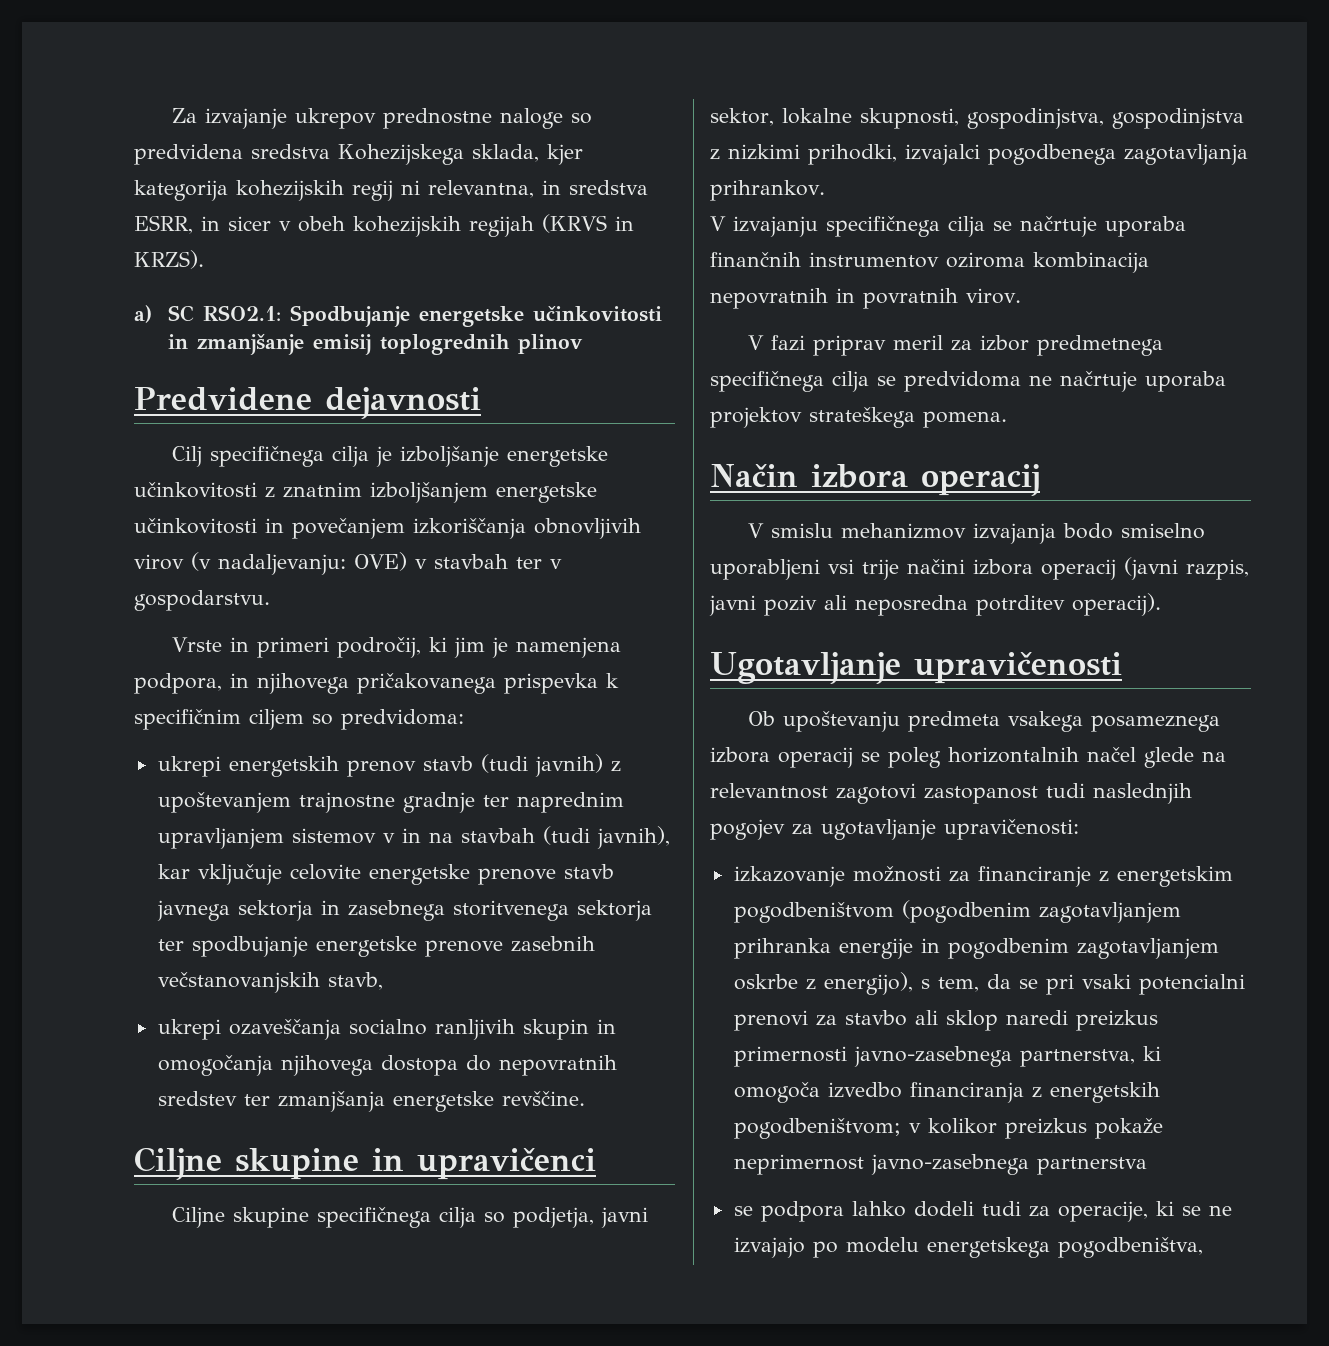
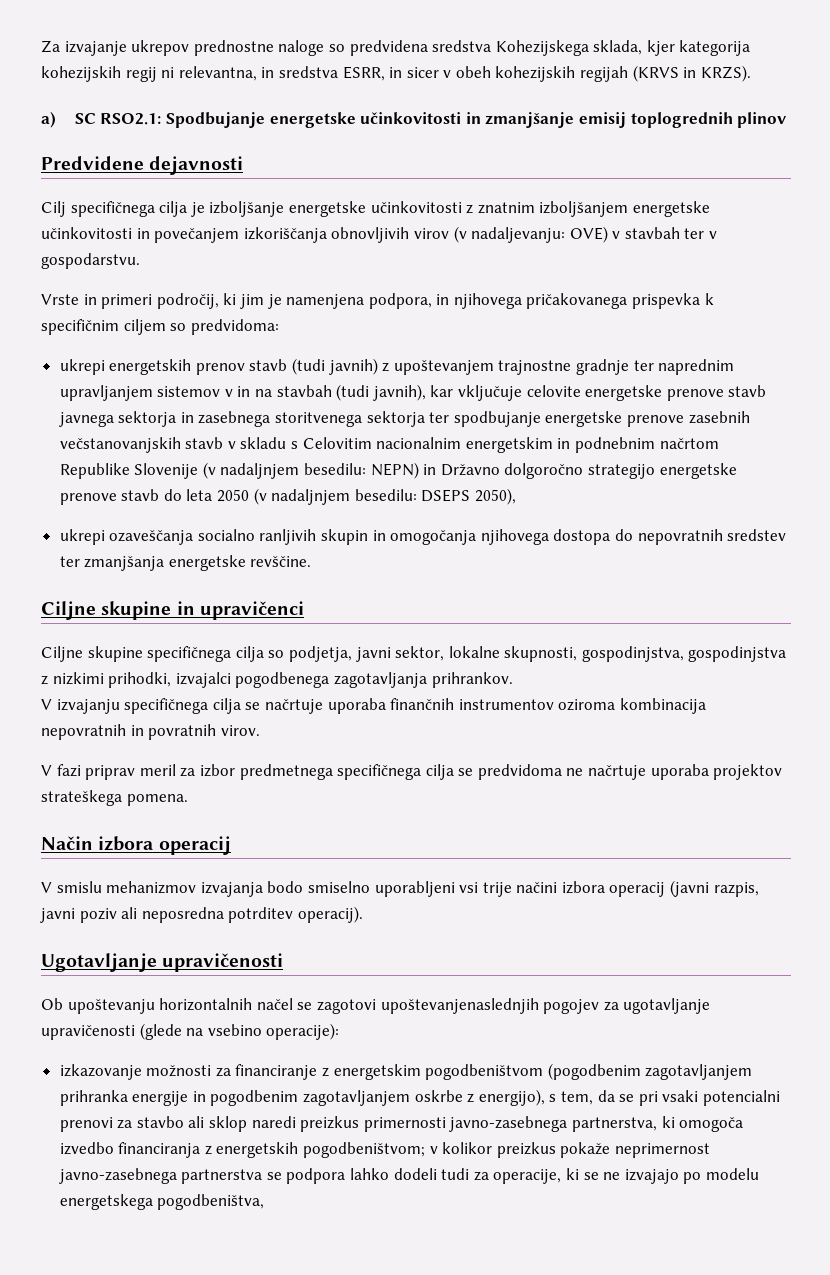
- ukrepi energetskih prenov stavb (tudi javnih) z upoštevanjem trajnostne gradnje ter naprednim upravljanjem sistemov v in na stavbah (tudi javnih), kar vključuje celovite energetske prenove stavb javnega sektorja in zasebnega storitvenega sektorja ter spodbujanje energetske prenove zasebnih večstanovanjskih stavb,
+ ukrepi energetskih prenov stavb (tudi javnih) z upoštevanjem trajnostne gradnje ter naprednim upravljanjem sistemov v in na stavbah (tudi javnih), kar vključuje celovite energetske prenove stavb javnega sektorja in zasebnega storitvenega sektorja ter spodbujanje energetske prenove zasebnih večstanovanjskih stavb v skladu s Celovitim nacionalnim energetskim in podnebnim načrtom Republike Slovenije (v nadaljnjem besedilu: NEPN) in Državno dolgoročno strategijo energetske prenove stavb do leta 2050 (v nadaljnjem besedilu: DSEPS 2050),
- Ob upoštevanju predmeta vsakega posameznega izbora operacij se poleg horizontalnih načel glede na relevantnost zagotovi zastopanost tudi naslednjih pogojev za ugotavljanje upravičenosti:
+ Ob upoštevanju horizontalnih načel se zagotovi upoštevanjenaslednjih pogojev za ugotavljanje upravičenosti (glede na vsebino operacije):
- v kolikor preizkus pokaže neprimernost javno-zasebnega partnerstva
- se podpora lahko dodeli tudi za operacije, ki se ne izvajajo po modelu energetskega pogodbeništva,
+ v kolikor preizkus pokaže neprimernost javno-zasebnega partnerstva se podpora lahko dodeli tudi za operacije, ki se ne izvajajo po modelu energetskega pogodbeništva,

